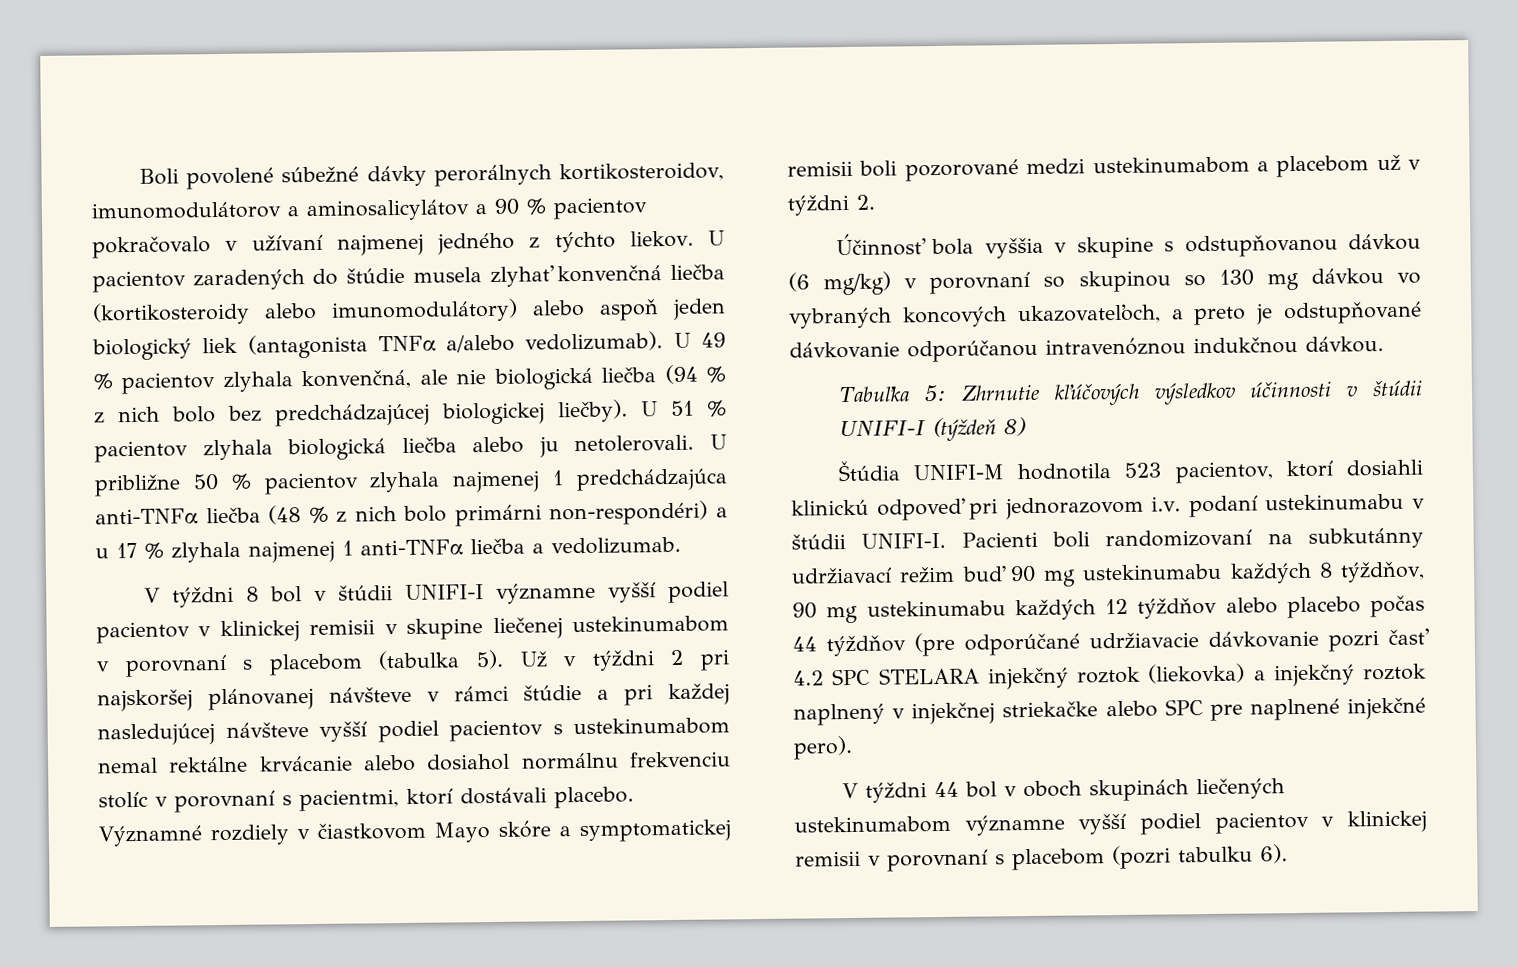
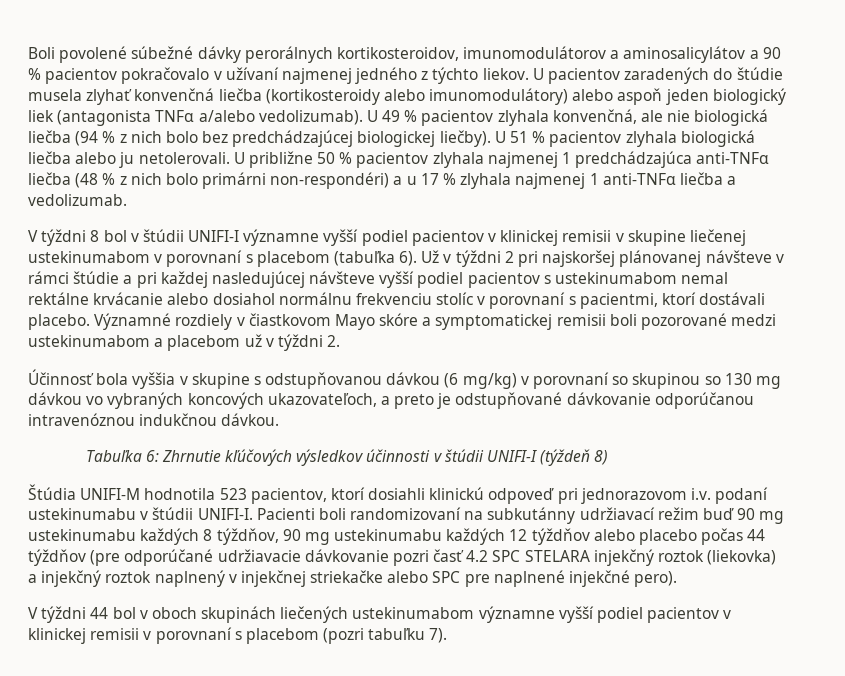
- V týždni 8 bol v štúdii UNIFI-I významne vyšší podiel pacientov v klinickej remisii v skupine liečenej ustekinumabom v porovnaní s placebom (tabuľka 5).
+ V týždni 8 bol v štúdii UNIFI-I významne vyšší podiel pacientov v klinickej remisii v skupine liečenej ustekinumabom v porovnaní s placebom (tabuľka 6).
- Tabuľka 5: Zhrnutie kľúčových výsledkov účinnosti v štúdii UNIFI-I (týždeň 8)
+ Tabuľka 6: Zhrnutie kľúčových výsledkov účinnosti v štúdii UNIFI-I (týždeň 8)
- V týždni 44 bol v oboch skupinách liečených ustekinumabom významne vyšší podiel pacientov v klinickej remisii v porovnaní s placebom (pozri tabuľku 6).
+ V týždni 44 bol v oboch skupinách liečených ustekinumabom významne vyšší podiel pacientov v klinickej remisii v porovnaní s placebom (pozri tabuľku 7).

